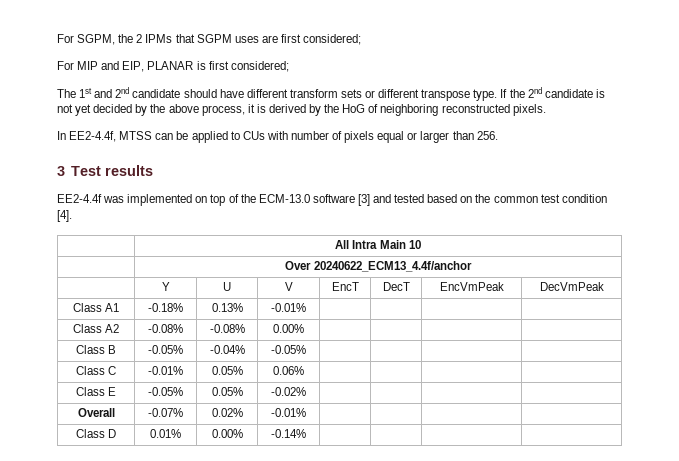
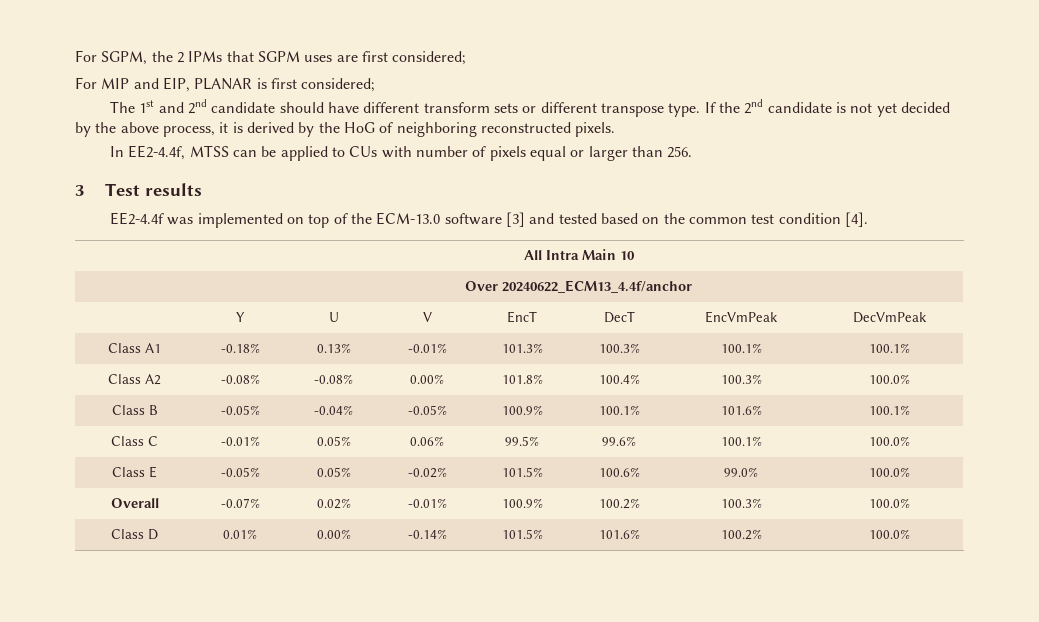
- Class A1 | -0.18% | 0.13% | -0.01% | | | |
+ Class A1 | -0.18% | 0.13% | -0.01% | 101.3% | 100.3% | 100.1% | 100.1%
- Class A2 | -0.08% | -0.08% | 0.00% | | | |
+ Class A2 | -0.08% | -0.08% | 0.00% | 101.8% | 100.4% | 100.3% | 100.0%
- Class B | -0.05% | -0.04% | -0.05% | | | |
+ Class B | -0.05% | -0.04% | -0.05% | 100.9% | 100.1% | 101.6% | 100.1%
- Class C | -0.01% | 0.05% | 0.06% | | | |
+ Class C | -0.01% | 0.05% | 0.06% | 99.5% | 99.6% | 100.1% | 100.0%
- Class E | -0.05% | 0.05% | -0.02% | | | |
+ Class E | -0.05% | 0.05% | -0.02% | 101.5% | 100.6% | 99.0% | 100.0%
- Overall | -0.07% | 0.02% | -0.01% | | | |
+ Overall | -0.07% | 0.02% | -0.01% | 100.9% | 100.2% | 100.3% | 100.0%
- Class D | 0.01% | 0.00% | -0.14% | | | |
+ Class D | 0.01% | 0.00% | -0.14% | 101.5% | 101.6% | 100.2% | 100.0%

